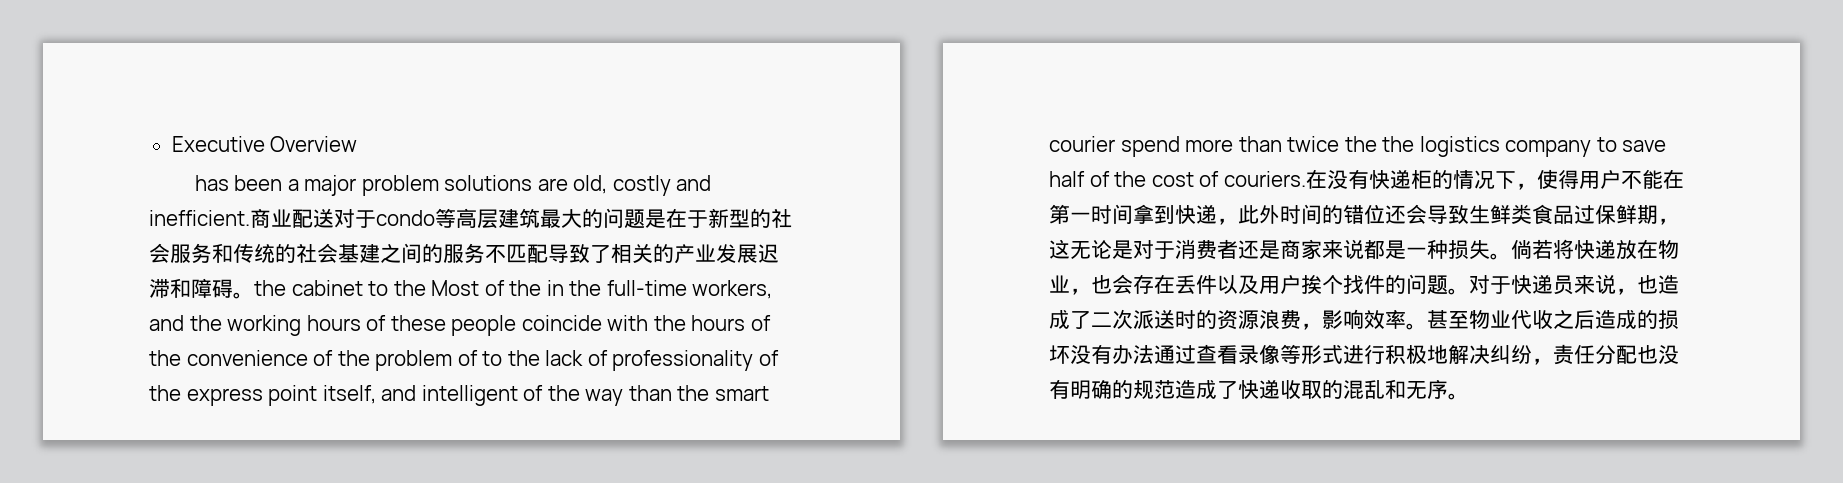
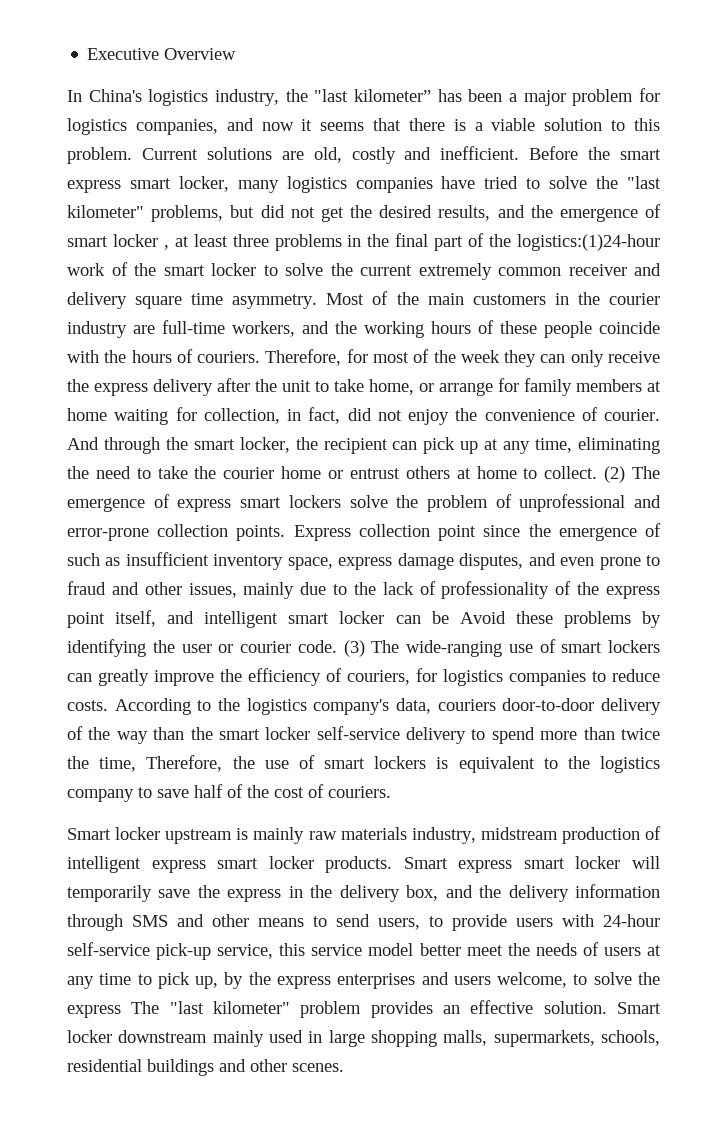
- has been a major problem solutions are old, costly and inefficient.
+ In China's logistics industry, the "last kilometer” has been a major problem for logistics companies, and now it seems that there is a viable solution to this problem. Current solutions are old, costly and inefficient.
- 商业配送对于condo等高层建筑最大的问题是在于新型的社会服务和传统的社会基建之间的服务不匹配导致了相关的产业发展迟滞和障碍。the cabinet to the Most of the in the full-time workers, and the working hours of these people coincide with the hours of the convenience of the problem of to the lack of professionality of the express point itself, and intelligent of the way than the smart courier spend more than twice the the logistics company to save half of the cost of couriers.在没有快递柜的情况下，使得用户不能在第一时间拿到快递，此外时间的错位还会导致生鲜类食品过保鲜期，这无论是对于消费者还是商家来说都是一种损失。倘若将快递放在物业，也会存在丢件以及用户挨个找件的问题。对于快递员来说，也造成了二次派送时的资源浪费，影响效率。甚至物业代收之后造成的损坏没有办法通过查看录像等形式进行积极地解决纠纷，责任分配也没有明确的规范造成了快递收取的混乱和无序。
+ Before the smart express smart locker, many logistics companies have tried to solve the "last kilometer" problems, but did not get the desired results, and the emergence of smart locker , at least three problems in the final part of the logistics:(1)24-hour work of the smart locker to solve the current extremely common receiver and delivery square time asymmetry. Most of the main customers in the courier industry are full-time workers, and the working hours of these people coincide with the hours of couriers. Therefore, for most of the week they can only receive the express delivery after the unit to take home, or arrange for family members at home waiting for collection, in fact, did not enjoy the convenience of courier. And through the smart locker, the recipient can pick up at any time, eliminating the need to take the courier home or entrust others at home to collect. (2) The emergence of express smart lockers solve the problem of unprofessional and error-prone collection points. Express collection point since the emergence of such as insufficient inventory space, express damage disputes, and even prone to fraud and other issues, mainly due to the lack of professionality of the express point itself, and intelligent smart locker can be Avoid these problems by identifying the user or courier code. (3) The wide-ranging use of smart lockers can greatly improve the efficiency of couriers, for logistics companies to reduce costs. According to the logistics company's data, couriers door-to-door delivery of the way than the smart locker self-service delivery to spend more than twice the time, Therefore, the use of smart lockers is equivalent to the logistics company to save half of the cost of couriers.
+ Smart locker upstream is mainly raw materials industry, midstream production of intelligent express smart locker products. Smart express smart locker will temporarily save the express in the delivery box, and the delivery information through SMS and other means to send users, to provide users with 24-hour self-service pick-up service, this service model better meet the needs of users at any time to pick up, by the express enterprises and users welcome, to solve the express The "last kilometer" problem provides an effective solution. Smart locker downstream mainly used in large shopping malls, supermarkets, schools, residential buildings and other scenes.

